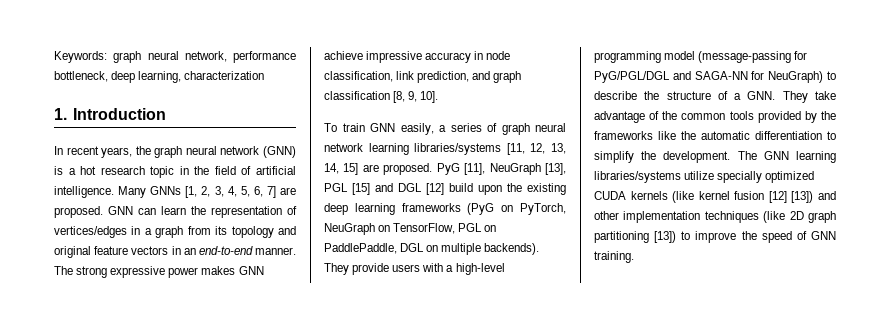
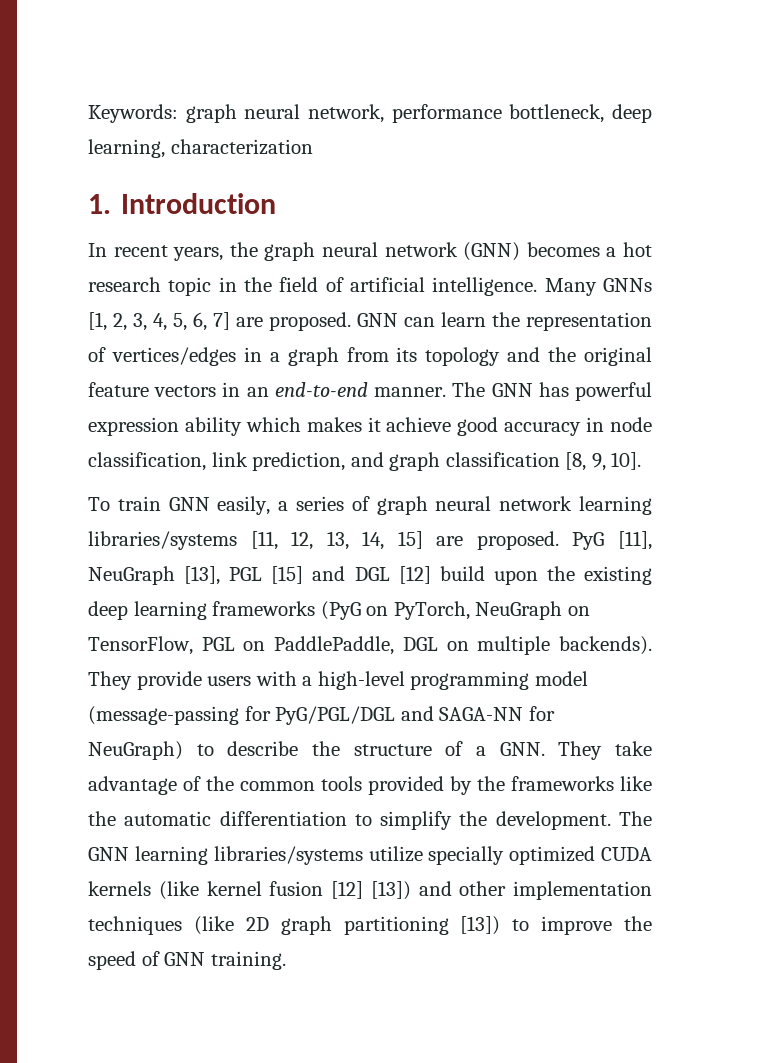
- In recent years, the graph neural network (GNN) is a hot research topic in the field of artificial intelligence.
+ In recent years, the graph neural network (GNN) becomes a hot research topic in the field of artificial intelligence.
- GNN can learn the representation of vertices/edges in a graph from its topology and original feature vectors in an end-to-end manner.
+ GNN can learn the representation of vertices/edges in a graph from its topology and the original feature vectors in an end-to-end manner.
- The strong expressive power makes GNN achieve impressive accuracy in node classification, link prediction, and graph classification [8, 9, 10].
+ The GNN has powerful expression ability which makes it achieve good accuracy in node classification, link prediction, and graph classification [8, 9, 10].

